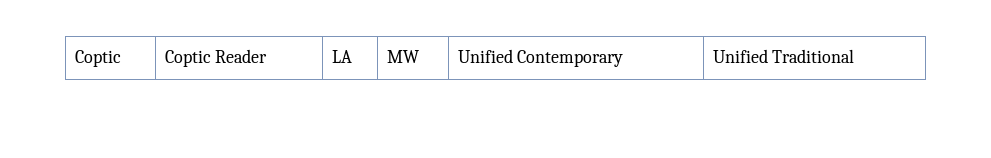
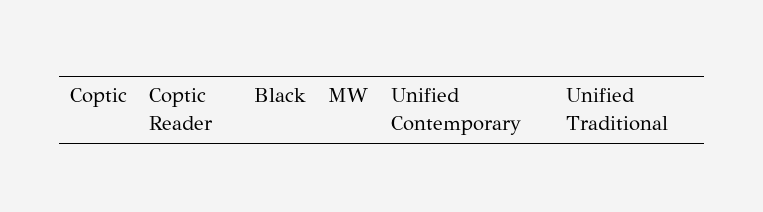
- Coptic | Coptic Reader | LA | MW | Unified Contemporary | Unified Traditional
+ Coptic | Coptic Reader | Black | MW | Unified Contemporary | Unified Traditional

